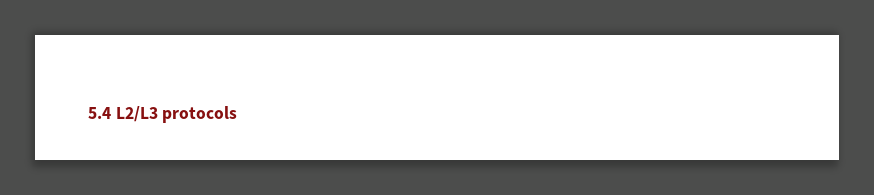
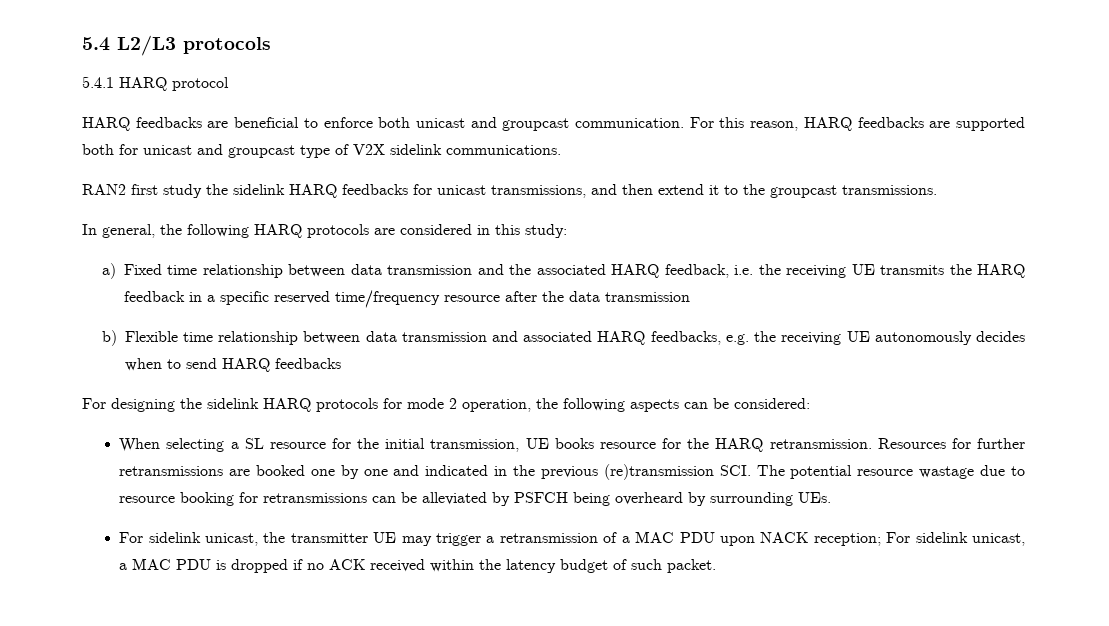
+ 5.4.1 HARQ protocol
+ HARQ feedbacks are beneficial to enforce both unicast and groupcast communication. For this reason, HARQ feedbacks are supported both for unicast and groupcast type of V2X sidelink communications.
+ RAN2 first study the sidelink HARQ feedbacks for unicast transmissions, and then extend it to the groupcast transmissions.
+ In general, the following HARQ protocols are considered in this study:
+ a) Fixed time relationship between data transmission and the associated HARQ feedback, i.e. the receiving UE transmits the HARQ feedback in a specific reserved time/frequency resource after the data transmission
+ b) Flexible time relationship between data transmission and associated HARQ feedbacks, e.g. the receiving UE autonomously decides when to send HARQ feedbacks
+ For designing the sidelink HARQ protocols for mode 2 operation, the following aspects can be considered:
+ When selecting a SL resource for the initial transmission, UE books resource for the HARQ retransmission. Resources for further retransmissions are booked one by one and indicated in the previous (re)transmission SCI. The potential resource wastage due to resource booking for retransmissions can be alleviated by PSFCH being overheard by surrounding UEs.
+ For sidelink unicast, the transmitter UE may trigger a retransmission of a MAC PDU upon NACK reception; For sidelink unicast, a MAC PDU is dropped if no ACK received within the latency budget of such packet.

